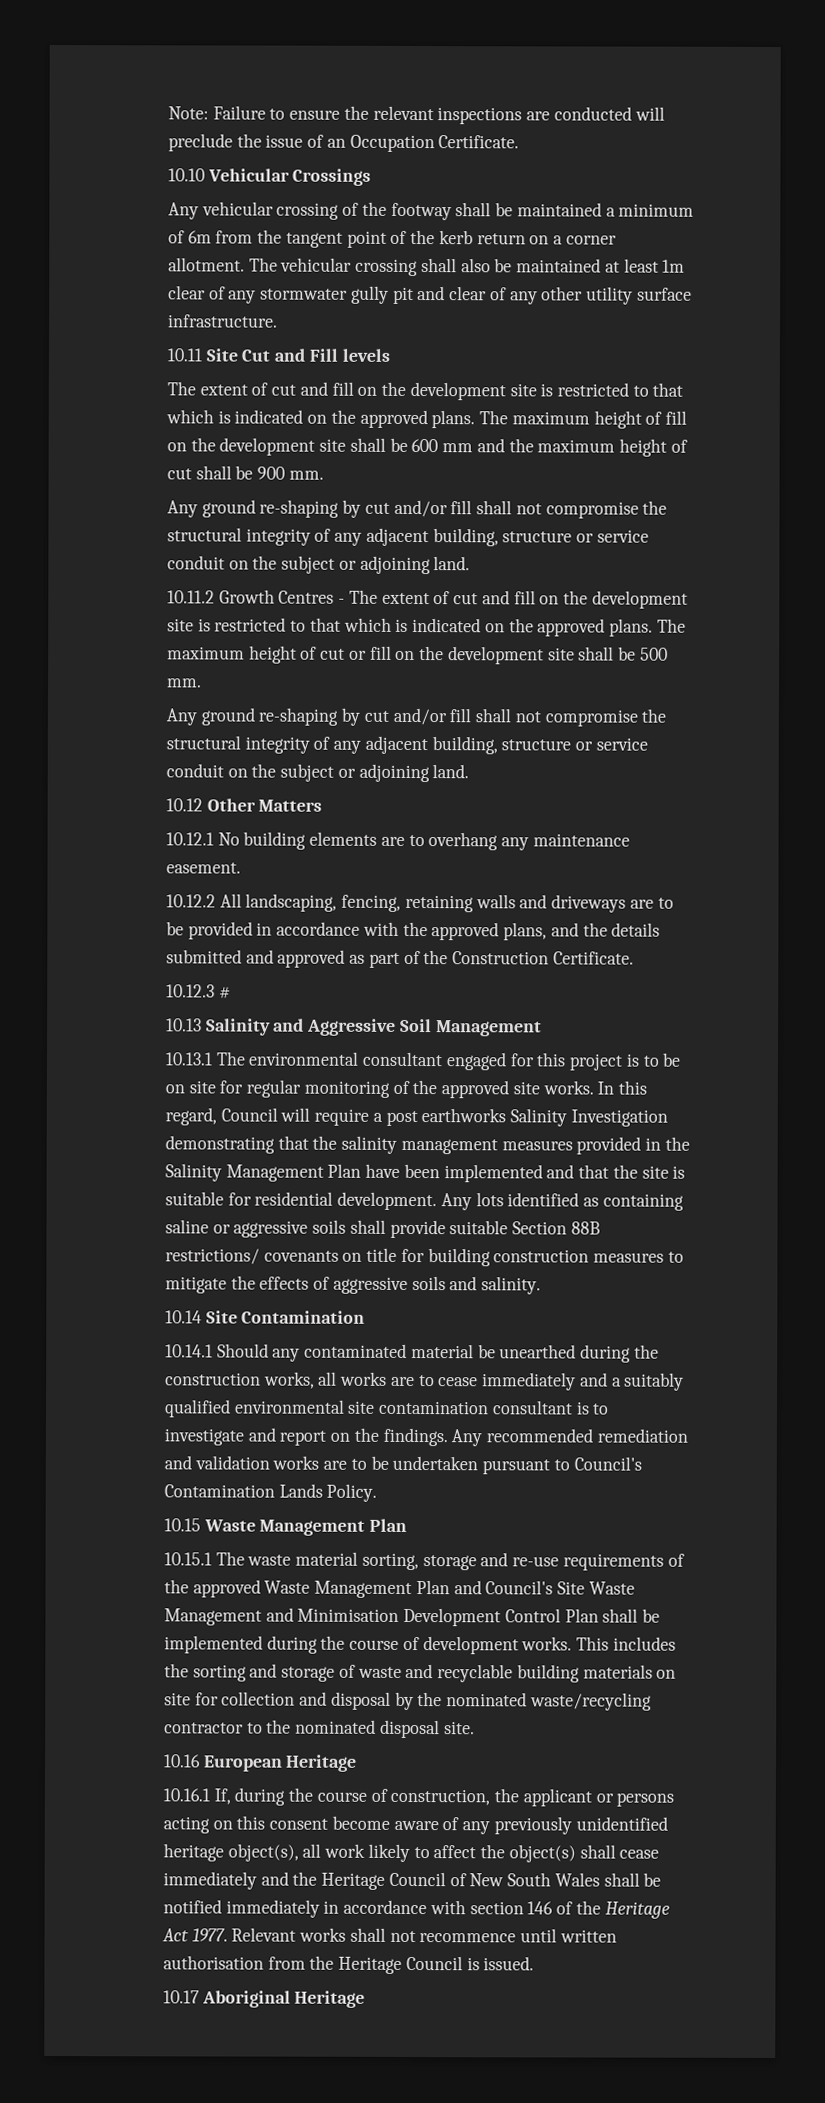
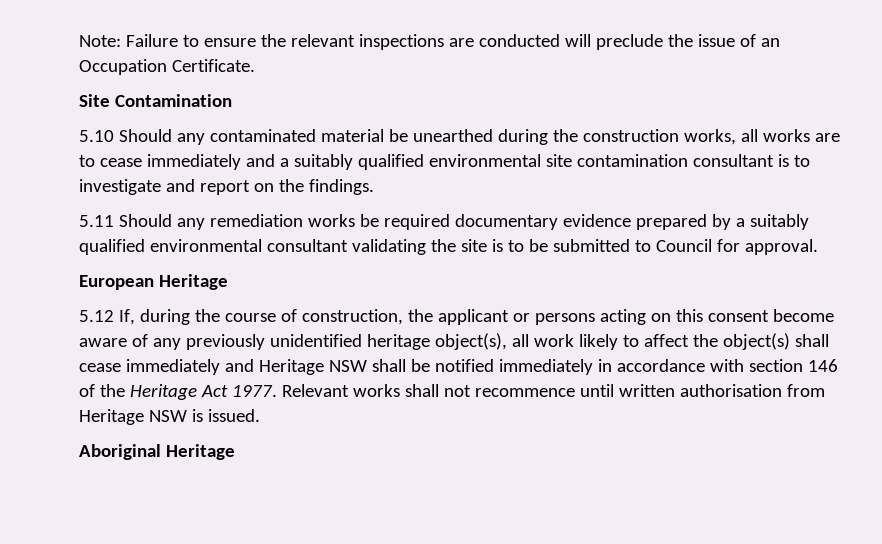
- 10.10 Vehicular Crossings
- Any vehicular crossing of the footway shall be maintained a minimum of 6m from the tangent point of the kerb return on a corner allotment. The vehicular crossing shall also be maintained at least 1m clear of any stormwater gully pit and clear of any other utility surface infrastructure.
- 10.11 Site Cut and Fill levels
- The extent of cut and fill on the development site is restricted to that which is indicated on the approved plans. The maximum height of fill on the development site shall be 600 mm and the maximum height of cut shall be 900 mm.
- Any ground re-shaping by cut and/or fill shall not compromise the structural integrity of any adjacent building, structure or service conduit on the subject or adjoining land.
- 10.11.2 Growth Centres - The extent of cut and fill on the development site is restricted to that which is indicated on the approved plans. The maximum height of cut or fill on the development site shall be 500 mm.
- Any ground re-shaping by cut and/or fill shall not compromise the structural integrity of any adjacent building, structure or service conduit on the subject or adjoining land.
- 10.12 Other Matters
- 10.12.1 No building elements are to overhang any maintenance easement.
- 10.12.2 All landscaping, fencing, retaining walls and driveways are to be provided in accordance with the approved plans, and the details submitted and approved as part of the Construction Certificate.
- 10.12.3 #
- 10.13 Salinity and Aggressive Soil Management
- 10.13.1 The environmental consultant engaged for this project is to be on site for regular monitoring of the approved site works. In this regard, Council will require a post earthworks Salinity Investigation demonstrating that the salinity management measures provided in the Salinity Management Plan have been implemented and that the site is suitable for residential development. Any lots identified as containing saline or aggressive soils shall provide suitable Section 88B restrictions/ covenants on title for building construction measures to mitigate the effects of aggressive soils and salinity.
- 10.14 Site Contamination
+ Site Contamination
- 10.14.1 Should any contaminated material be unearthed during the construction works, all works are to cease immediately and a suitably qualified environmental site contamination consultant is to investigate and report on the findings. Any recommended remediation and validation works are to be undertaken pursuant to Council's Contamination Lands Policy.
- 10.15 Waste Management Plan
- 10.15.1 The waste material sorting, storage and re-use requirements of the approved Waste Management Plan and Council's Site Waste Management and Minimisation Development Control Plan shall be implemented during the course of development works. This includes the sorting and storage of waste and recyclable building materials on site for collection and disposal by the nominated waste/recycling contractor to the nominated disposal site.
- 10.16 European Heritage
+ 5.10 Should any contaminated material be unearthed during the construction works, all works are to cease immediately and a suitably qualified environmental site contamination consultant is to investigate and report on the findings.
+ 5.11 Should any remediation works be required documentary evidence prepared by a suitably qualified environmental consultant validating the site is to be submitted to Council for approval.
+ European Heritage
- 10.16.1 If, during the course of construction, the applicant or persons acting on this consent become aware of any previously unidentified heritage object(s), all work likely to affect the object(s) shall cease immediately and the Heritage Council of New South Wales shall be notified immediately in accordance with section 146 of the Heritage Act 1977.
+ 5.12 If, during the course of construction, the applicant or persons acting on this consent become aware of any previously unidentified heritage object(s), all work likely to affect the object(s) shall cease immediately and Heritage NSW shall be notified immediately in accordance with section 146 of the Heritage Act 1977.
- Relevant works shall not recommence until written authorisation from the Heritage Council is issued.
+ Relevant works shall not recommence until written authorisation from Heritage NSW is issued.
- 10.17 Aboriginal Heritage
+ Aboriginal Heritage

